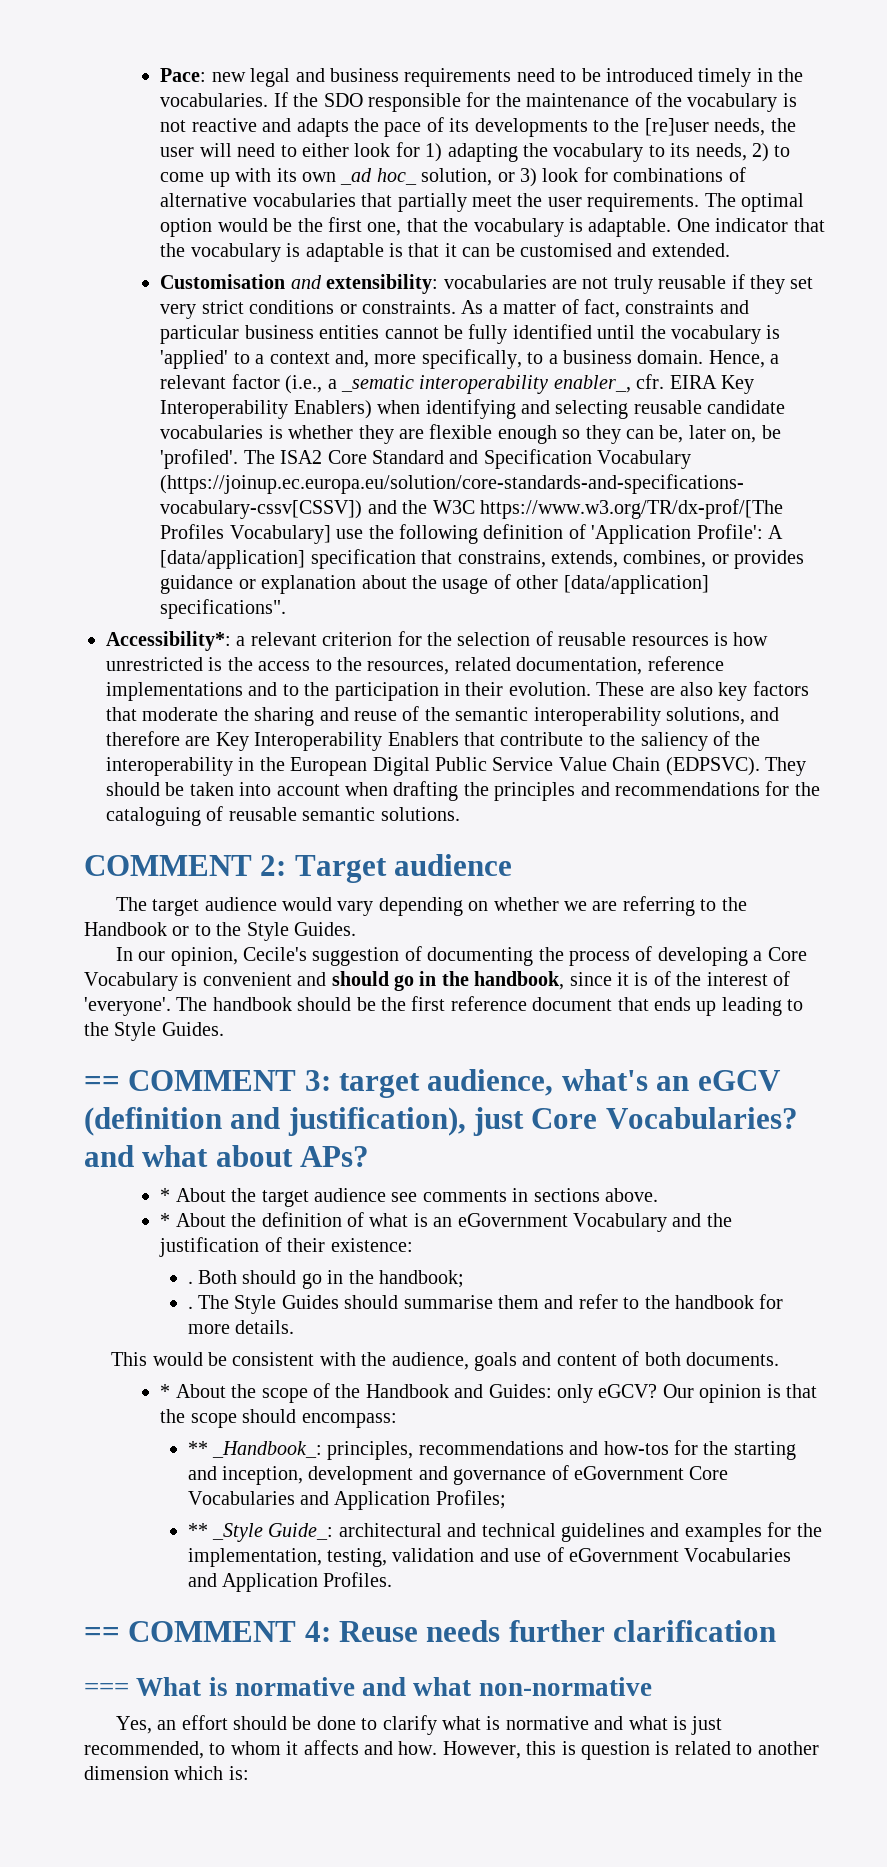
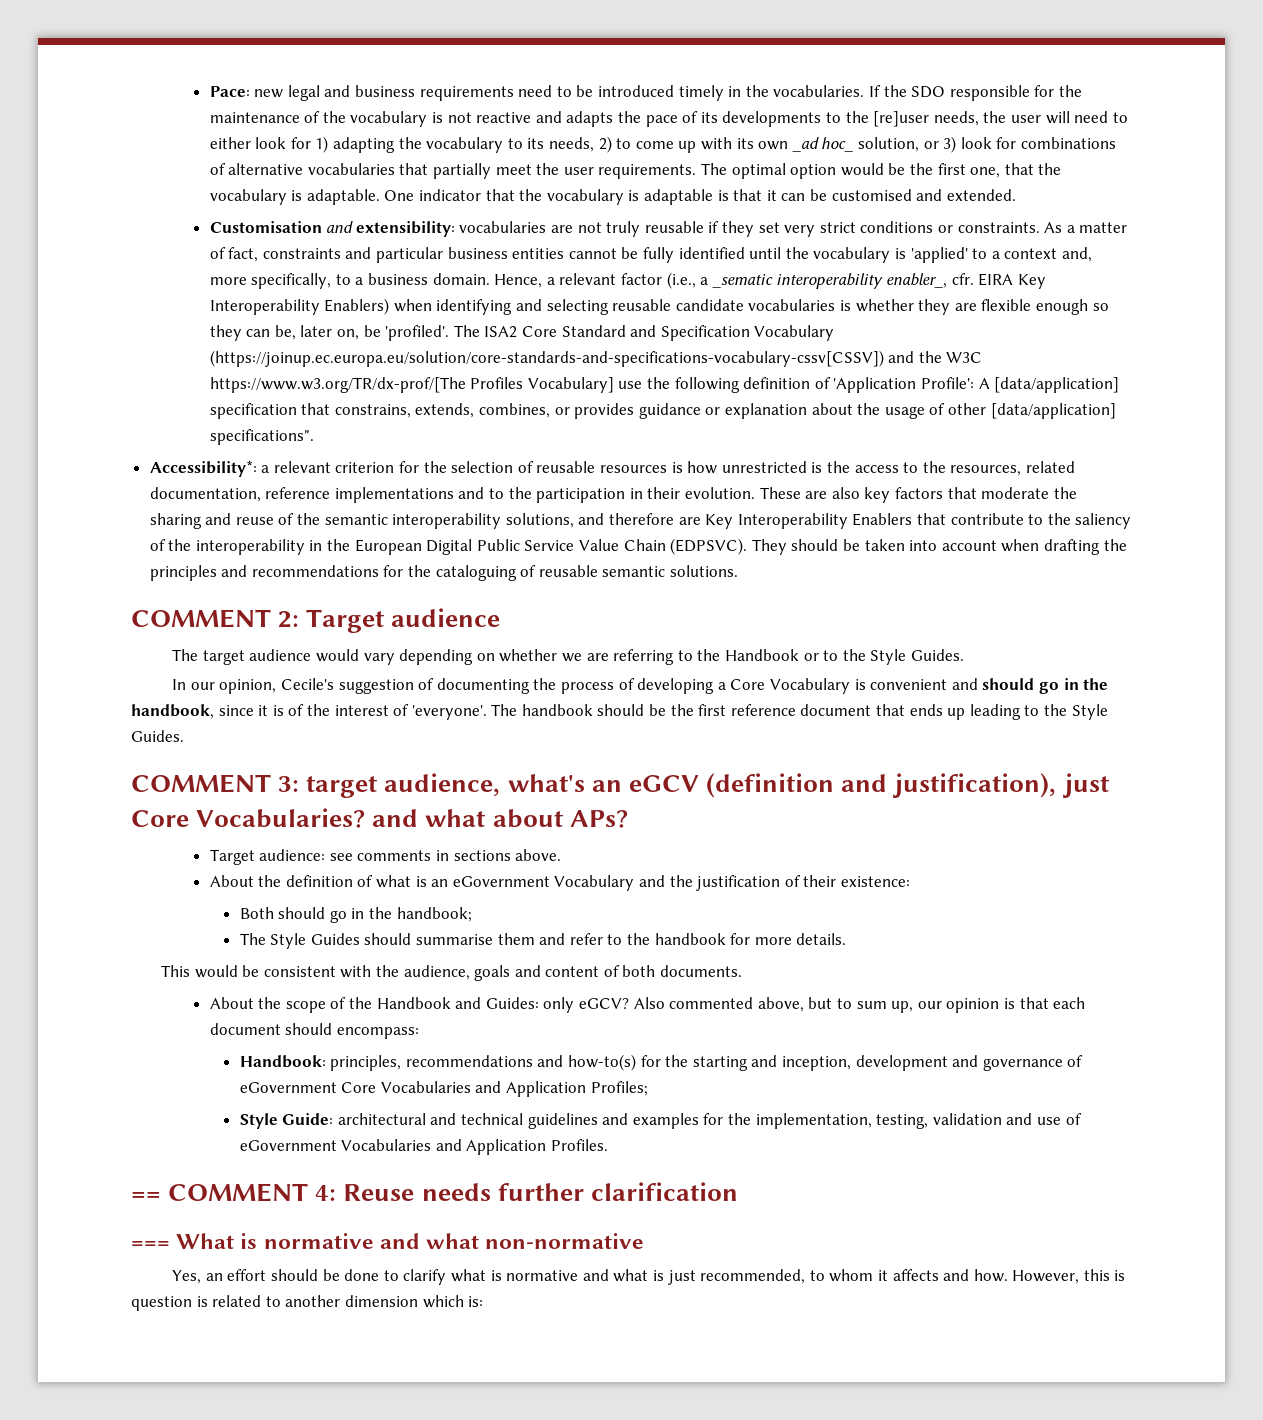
- == COMMENT 3: target audience, what's an eGCV (definition and justification), just Core Vocabularies? and what about APs?
+ COMMENT 3: target audience, what's an eGCV (definition and justification), just Core Vocabularies? and what about APs?
- * About the target audience see comments in sections above.
+ Target audience: see comments in sections above.
- * About the definition of what is an eGovernment Vocabulary and the justification of their existence:
- . Both should go in the handbook;
- . The Style Guides should summarise them and refer to the handbook for more details.
+ About the definition of what is an eGovernment Vocabulary and the justification of their existence:
+ Both should go in the handbook;
+ The Style Guides should summarise them and refer to the handbook for more details.
- * About the scope of the Handbook and Guides: only eGCV?
+ About the scope of the Handbook and Guides: only eGCV?
- Our opinion is that the scope should encompass:
+ Also commented above, but to sum up, our opinion is that each document should encompass:
- ** _Handbook_: principles, recommendations and how-tos for the starting and inception, development and governance of eGovernment Core Vocabularies and Application Profiles;
+ Handbook: principles, recommendations and how-to(s) for the starting and inception, development and governance of eGovernment Core Vocabularies and Application Profiles;
- ** _Style Guide_: architectural and technical guidelines and examples for the implementation, testing, validation and use of eGovernment Vocabularies and Application Profiles.
+ Style Guide: architectural and technical guidelines and examples for the implementation, testing, validation and use of eGovernment Vocabularies and Application Profiles.

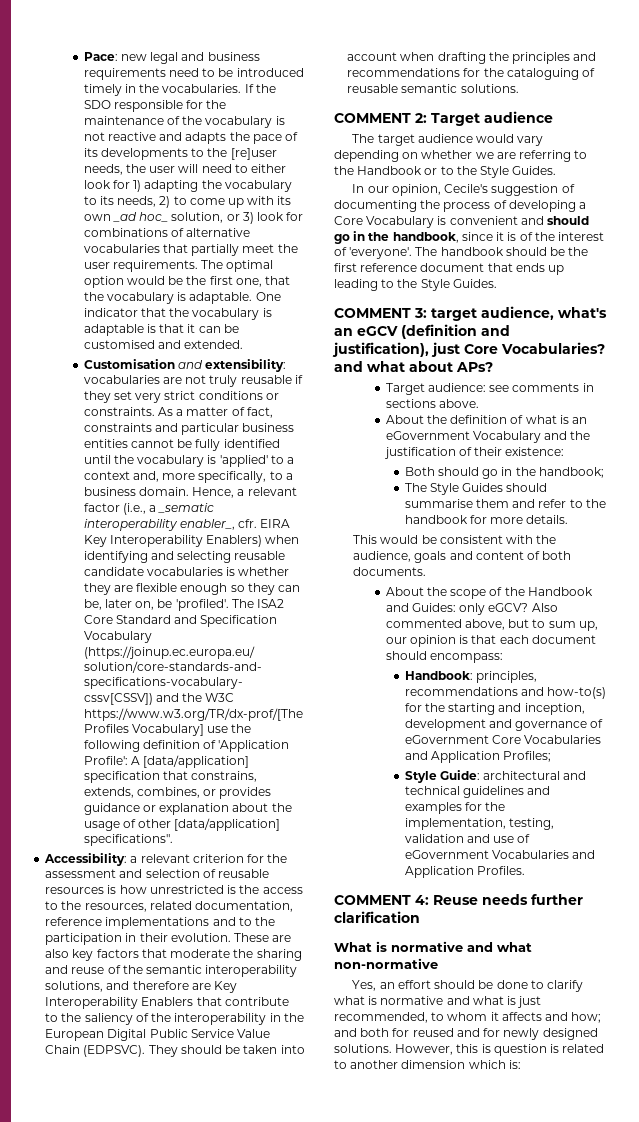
- Accessibility*: a relevant criterion for the selection of reusable resources is how unrestricted is the access to the resources, related documentation, reference implementations and to the participation in their evolution.
+ Accessibility: a relevant criterion for the assessment and selection of reusable resources is how unrestricted is the access to the resources, related documentation, reference implementations and to the participation in their evolution.
- == COMMENT 4: Reuse needs further clarification
+ COMMENT 4: Reuse needs further clarification
- === What is normative and what non-normative
+ What is normative and what non-normative
- Yes, an effort should be done to clarify what is normative and what is just recommended, to whom it affects and how.
+ Yes, an effort should be done to clarify what is normative and what is just recommended, to whom it affects and how; and both for reused and for newly designed solutions.

